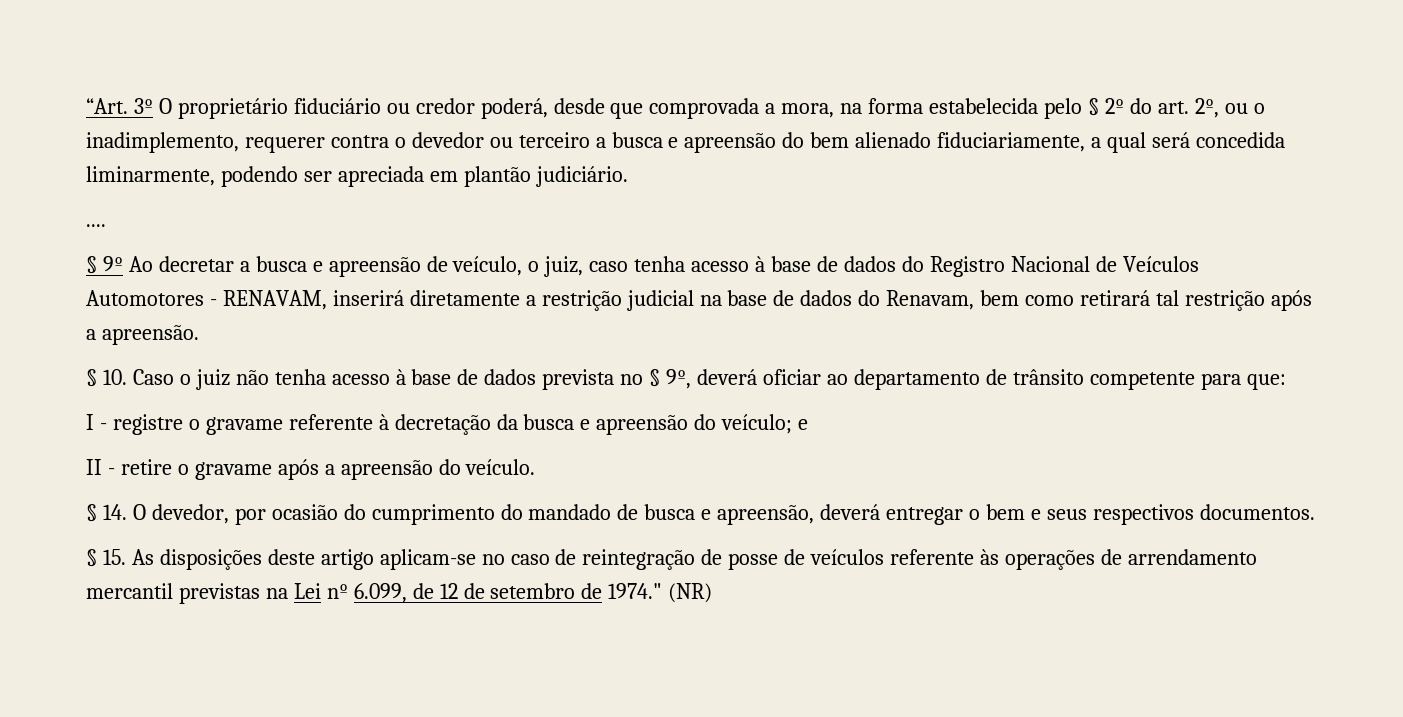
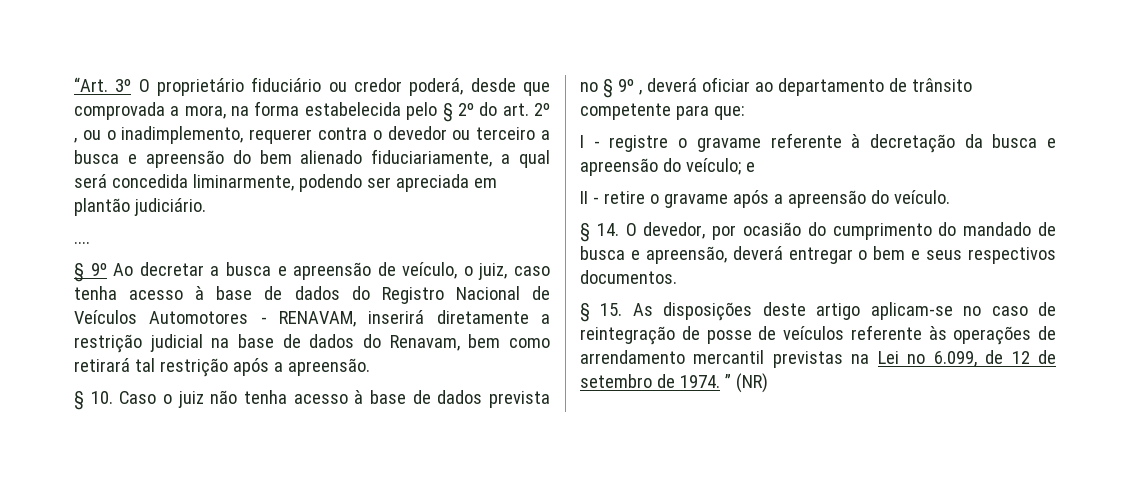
- “Art. 3º O proprietário fiduciário ou credor poderá, desde que comprovada a mora, na forma estabelecida pelo § 2º do art. 2º, ou o inadimplemento, requerer contra o devedor ou terceiro a busca e apreensão do bem alienado fiduciariamente, a qual será concedida liminarmente, podendo ser apreciada em plantão judiciário.
+ “Art. 3º O proprietário fiduciário ou credor poderá, desde que comprovada a mora, na forma estabelecida pelo § 2º do art. 2º , ou o inadimplemento, requerer contra o devedor ou terceiro a busca e apreensão do bem alienado fiduciariamente, a qual será concedida liminarmente, podendo ser apreciada em plantão judiciário.
- § 10. Caso o juiz não tenha acesso à base de dados prevista no § 9º, deverá oficiar ao departamento de trânsito competente para que:
+ § 10. Caso o juiz não tenha acesso à base de dados prevista no § 9º , deverá oficiar ao departamento de trânsito competente para que:
- § 15. As disposições deste artigo aplicam-se no caso de reintegração de posse de veículos referente às operações de arrendamento mercantil previstas na Lei nº 6.099, de 12 de setembro de 1974." (NR)
+ § 15. As disposições deste artigo aplicam-se no caso de reintegração de posse de veículos referente às operações de arrendamento mercantil previstas na Lei no 6.099, de 12 de setembro de 1974. ” (NR)

